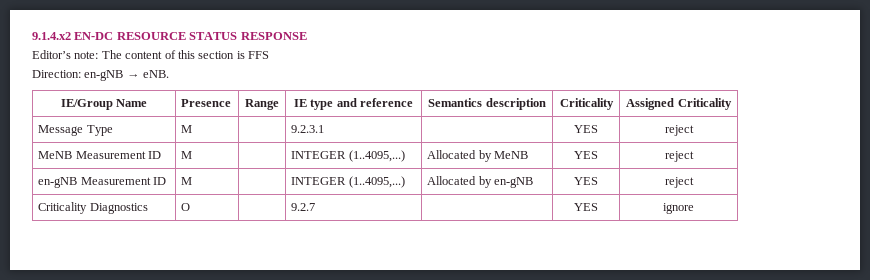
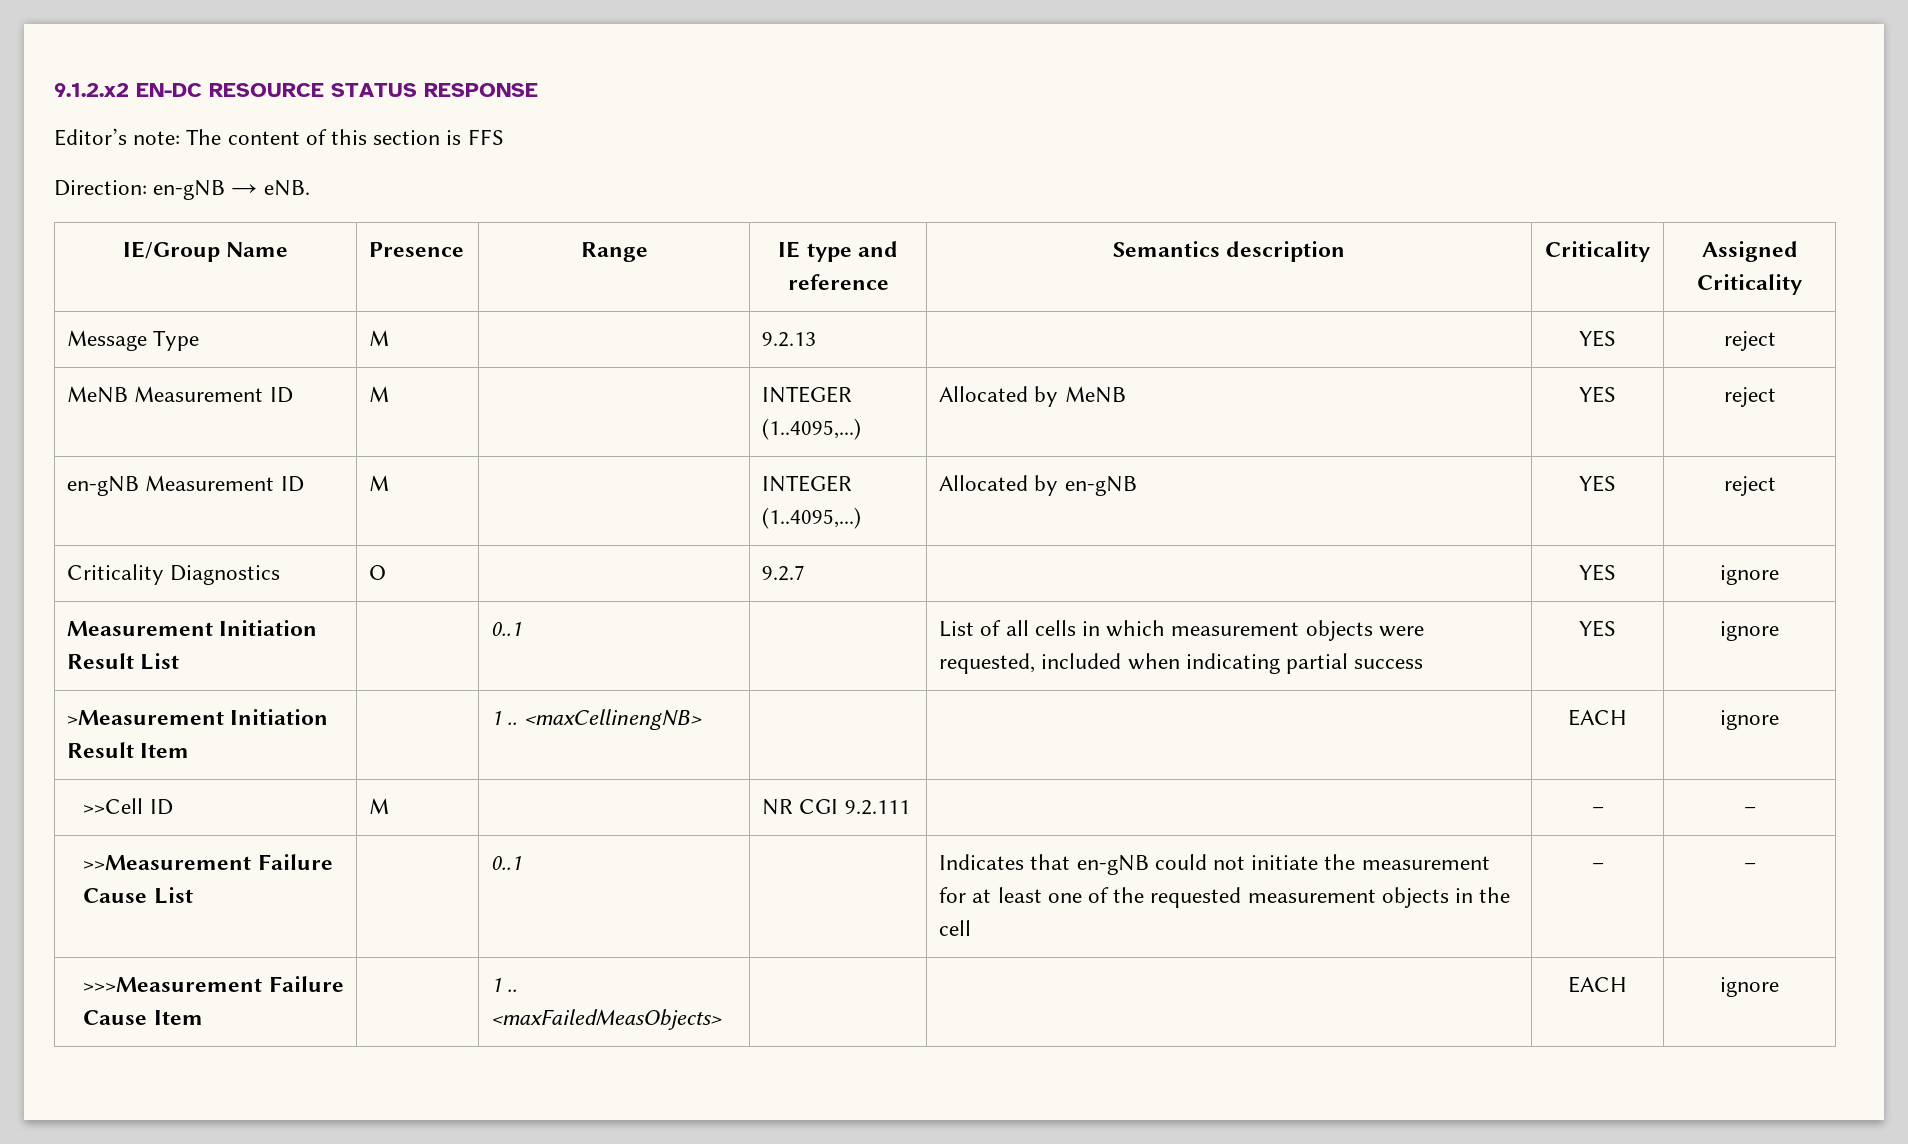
- 9.1.4.x2 EN-DC RESOURCE STATUS RESPONSE
+ 9.1.2.x2 EN-DC RESOURCE STATUS RESPONSE
- Message Type | M | | 9.2.3.1 | | YES | reject
+ Message Type | M | | 9.2.13 | | YES | reject
+ Measurement Initiation Result List | | 0..1 | | List of all cells in which measurement objects were requested, included when indicating partial success | YES | ignore
+ >Measurement Initiation Result Item | | 1 .. <maxCellinengNB> | | | EACH | ignore
+ >>Cell ID | M | | NR CGI 9.2.111 | | – | –
+ >>Measurement Failure Cause List | | 0..1 | | Indicates that en-gNB could not initiate the measurement for at least one of the requested measurement objects in the cell | – | –
+ >>>Measurement Failure Cause Item | | 1 .. <maxFailedMeasObjects> | | | EACH | ignore

